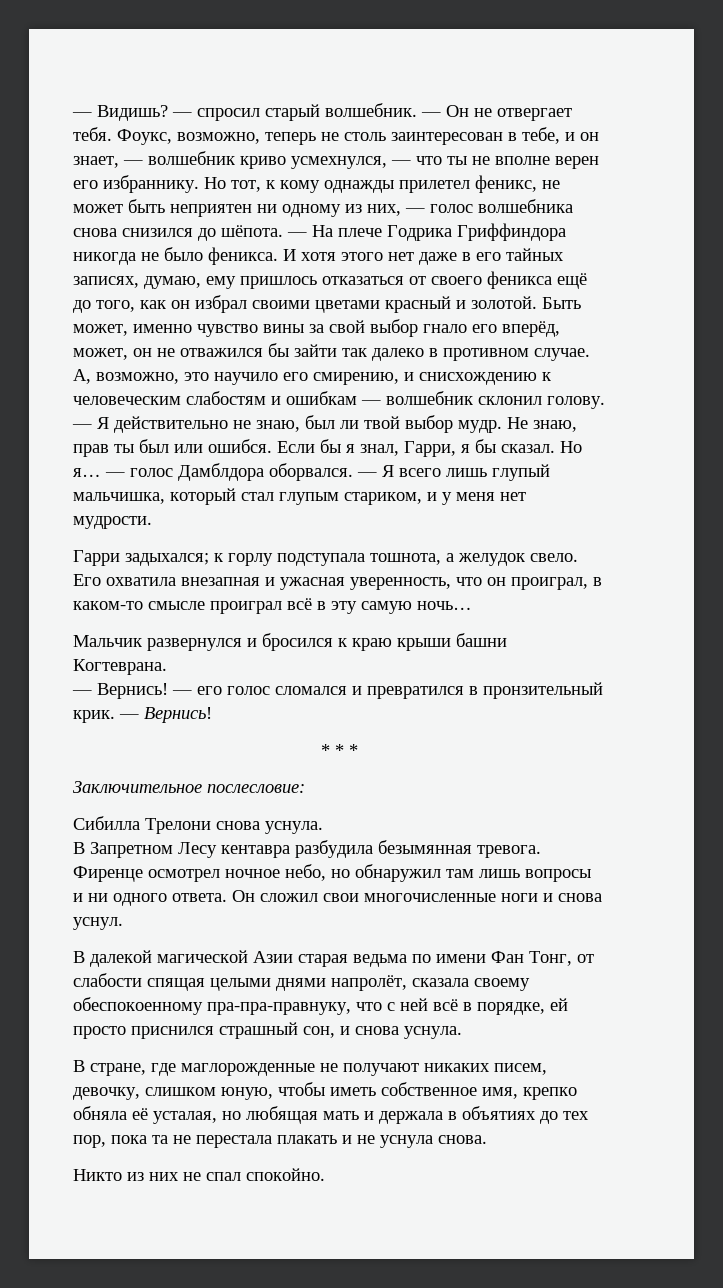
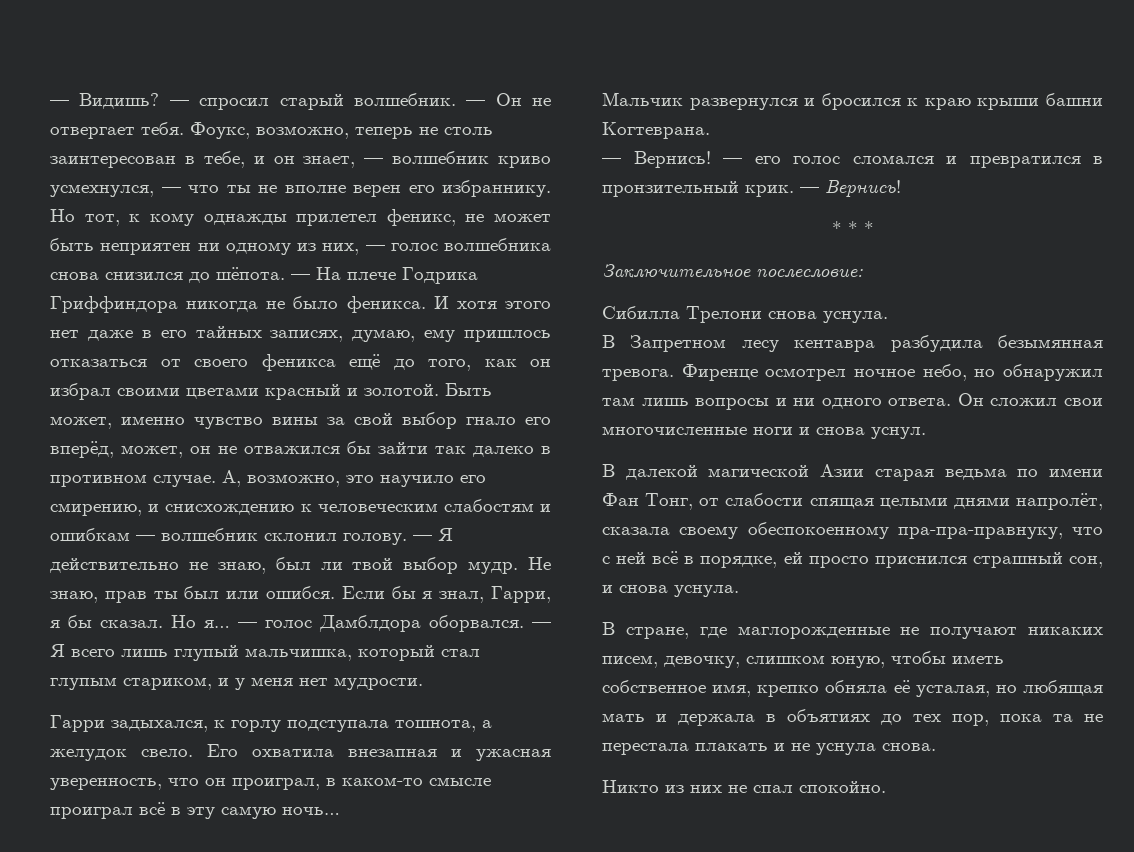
- Гарри задыхался; к горлу подступала тошнота, а желудок свело.
+ Гарри задыхался, к горлу подступала тошнота, а желудок свело.
- В Запретном Лесу кентавра разбудила безымянная тревога.
+ В Запретном лесу кентавра разбудила безымянная тревога.

